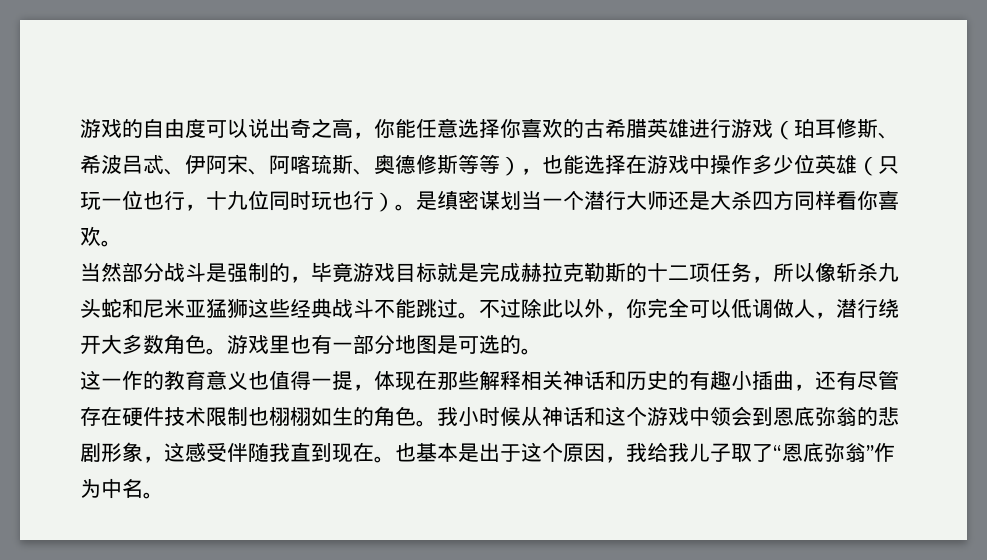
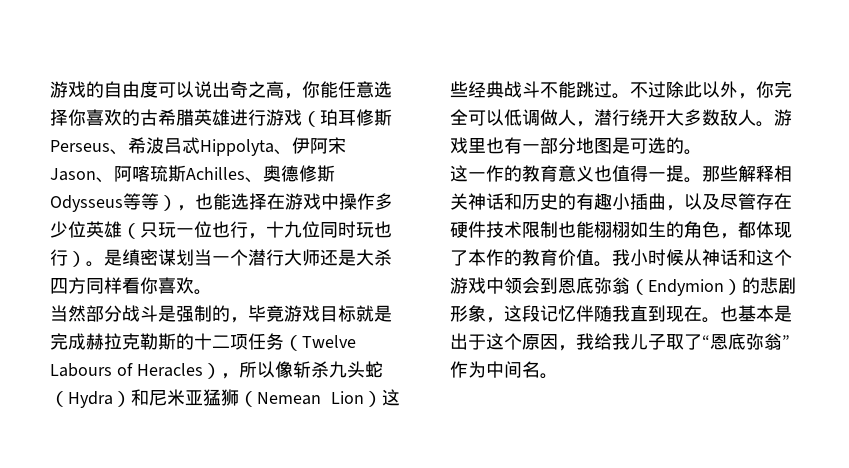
- 游戏的自由度可以说出奇之高，你能任意选择你喜欢的古希腊英雄进行游戏（珀耳修斯、希波吕忒、伊阿宋、阿喀琉斯、奥德修斯等等），也能选择在游戏中操作多少位英雄（只玩一位也行，十九位同时玩也行）。
+ 游戏的自由度可以说出奇之高，你能任意选择你喜欢的古希腊英雄进行游戏（珀耳修斯Perseus、希波吕忒Hippolyta、伊阿宋Jason、阿喀琉斯Achilles、奥德修斯Odysseus等等），也能选择在游戏中操作多少位英雄（只玩一位也行，十九位同时玩也行）。
- 当然部分战斗是强制的，毕竟游戏目标就是完成赫拉克勒斯的十二项任务，所以像斩杀九头蛇和尼米亚猛狮这些经典战斗不能跳过。
+ 当然部分战斗是强制的，毕竟游戏目标就是完成赫拉克勒斯的十二项任务（Twelve Labours of Heracles），所以像斩杀九头蛇（Hydra）和尼米亚猛狮（Nemean Lion）这些经典战斗不能跳过。
- 不过除此以外，你完全可以低调做人，潜行绕开大多数角色。
+ 不过除此以外，你完全可以低调做人，潜行绕开大多数敌人。
- 这一作的教育意义也值得一提，体现在那些解释相关神话和历史的有趣小插曲，还有尽管存在硬件技术限制也栩栩如生的角色。
+ 这一作的教育意义也值得一提。那些解释相关神话和历史的有趣小插曲，以及尽管存在硬件技术限制也能栩栩如生的角色，都体现了本作的教育价值。
- 我小时候从神话和这个游戏中领会到恩底弥翁的悲剧形象，这感受伴随我直到现在。
+ 我小时候从神话和这个游戏中领会到恩底弥翁（Endymion）的悲剧形象，这段记忆伴随我直到现在。
- 也基本是出于这个原因，我给我儿子取了“恩底弥翁”作为中名。
+ 也基本是出于这个原因，我给我儿子取了“恩底弥翁”作为中间名。

